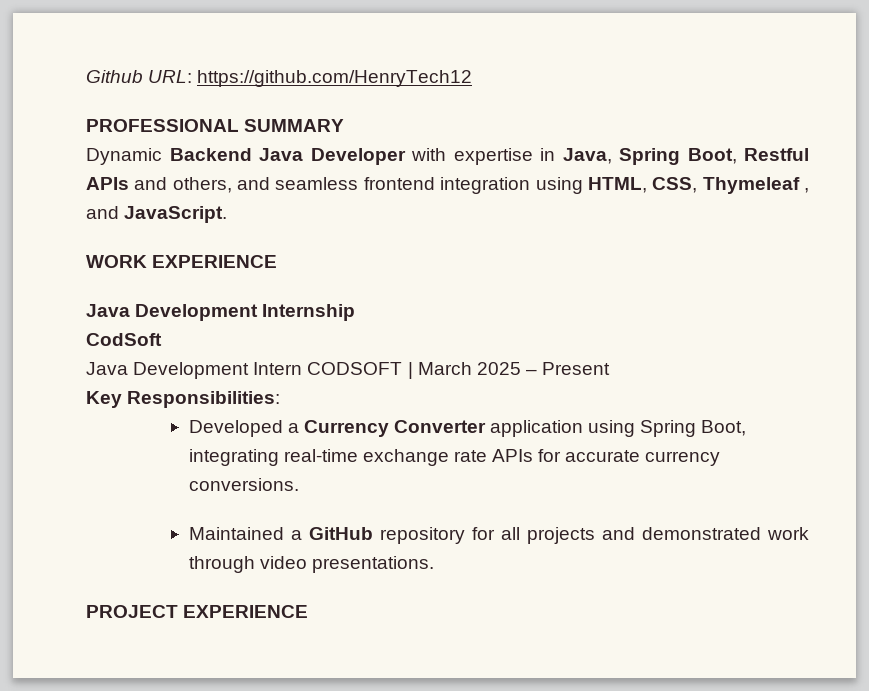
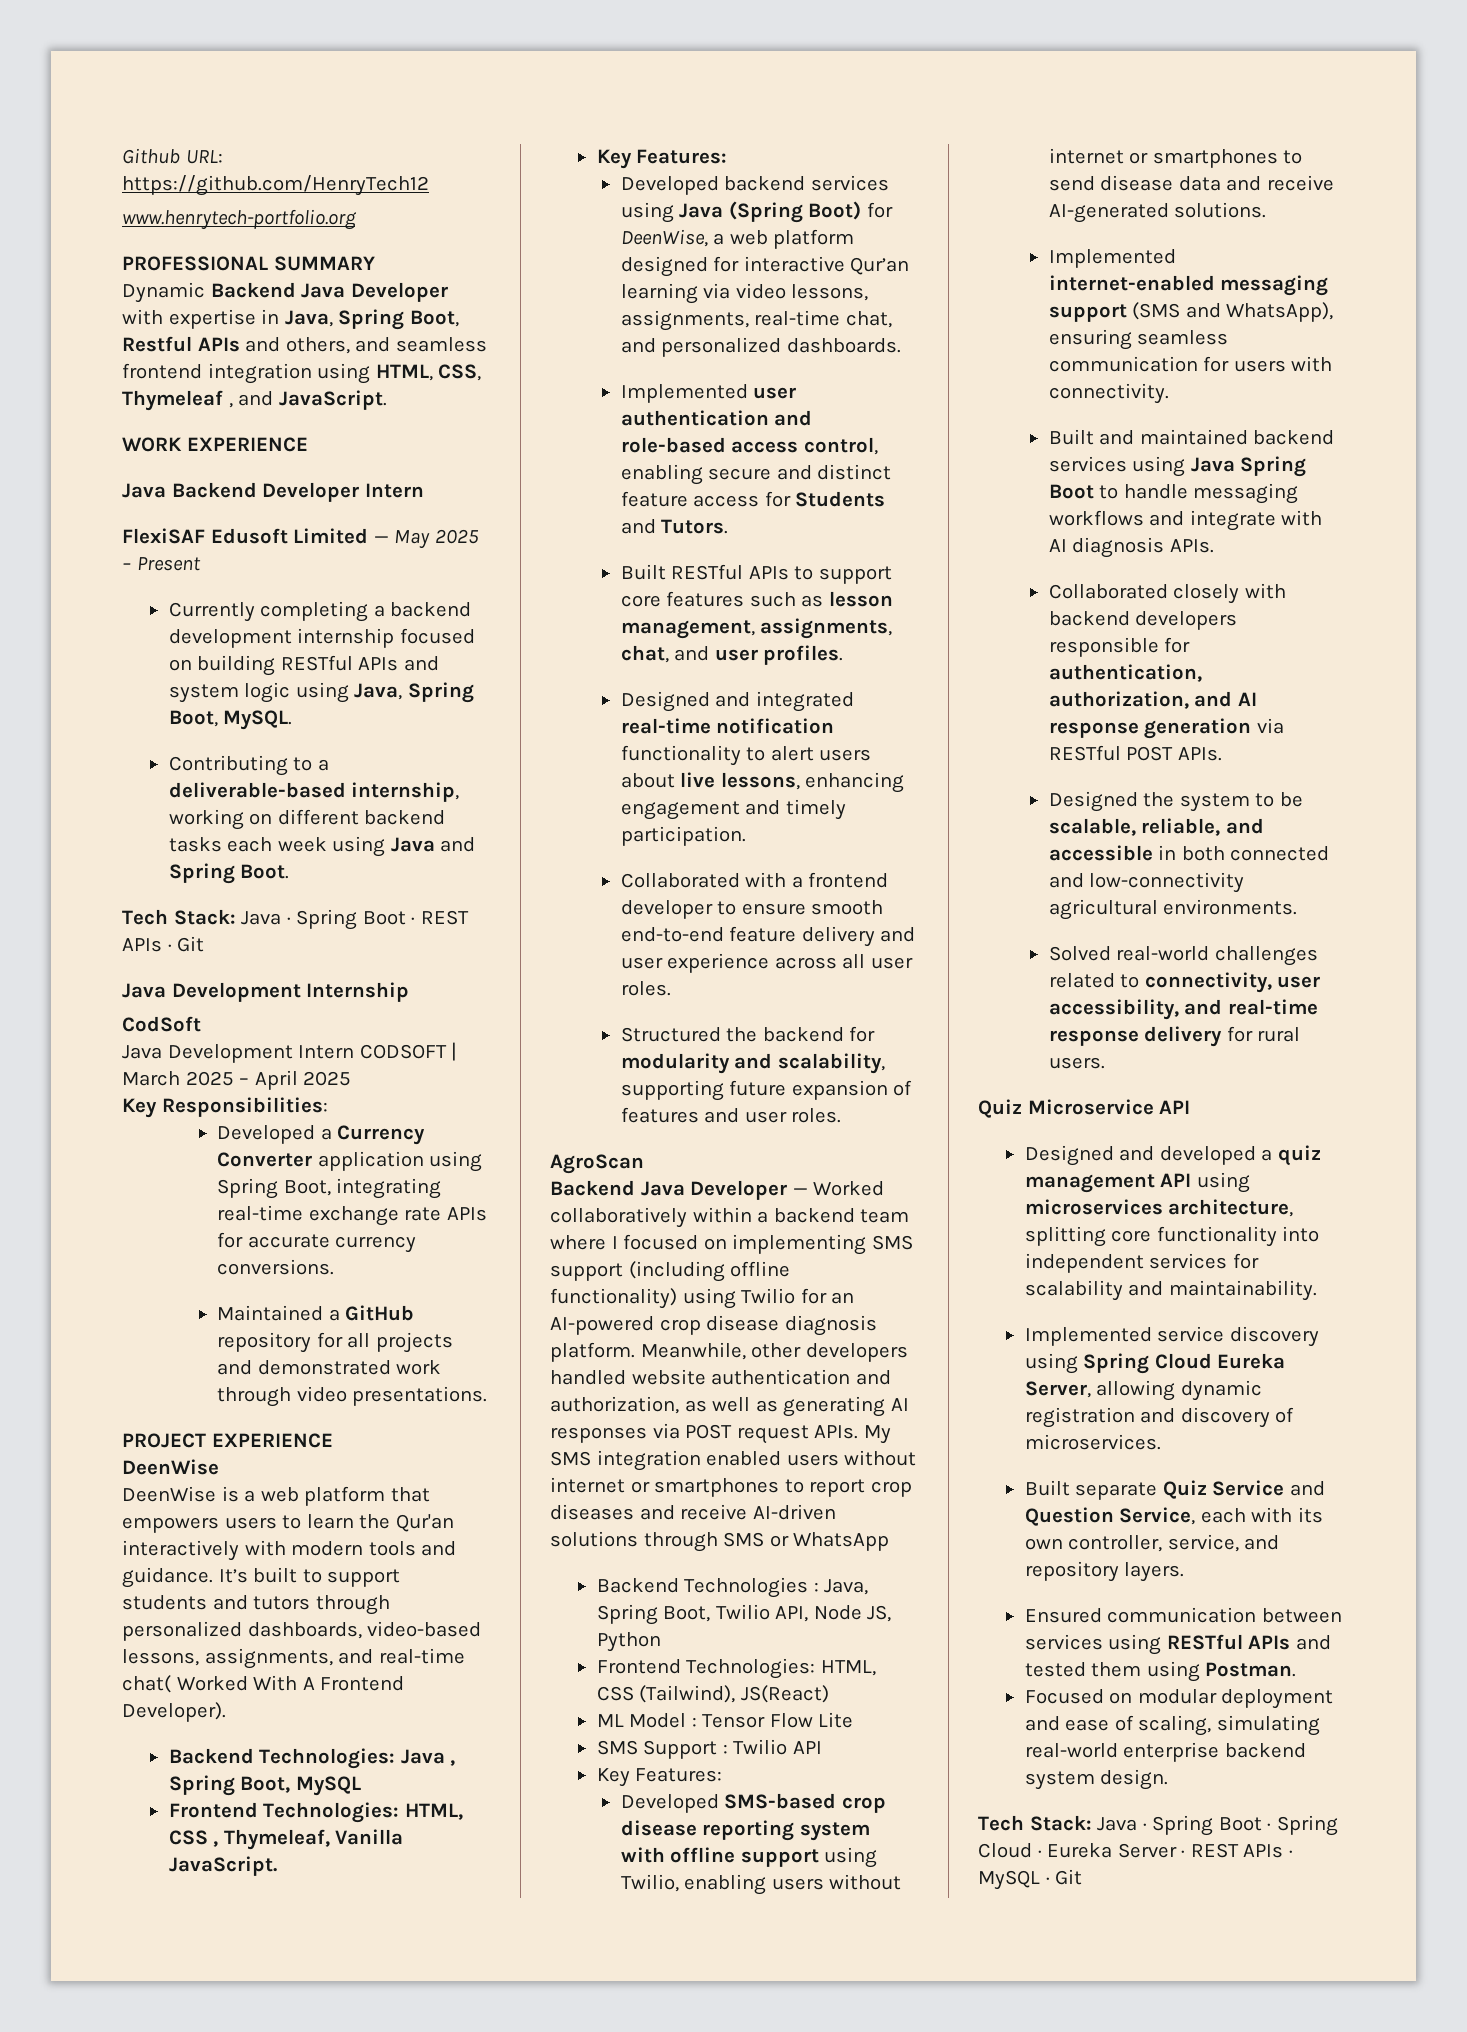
+ www.henrytech-portfolio.org
+ Java Backend Developer Intern
+ FlexiSAF Edusoft Limited — May 2025 – Present
+ Currently completing a backend development internship focused on building RESTful APIs and system logic using Java, Spring Boot, MySQL.
+ Contributing to a deliverable-based internship, working on different backend tasks each week using Java and Spring Boot.
+ Tech Stack: Java · Spring Boot · REST APIs · Git
- Java Development Intern CODSOFT | March 2025 – Present
+ Java Development Intern CODSOFT | March 2025 – April 2025
  PROJECT EXPERIENCE
+ DeenWise
+ DeenWise is a web platform that empowers users to learn the Qur'an interactively with modern tools and guidance. It’s built to support students and tutors through personalized dashboards, video-based lessons, assignments, and real-time chat( Worked With A Frontend Developer).
+ Backend Technologies: Java , Spring Boot, MySQL
+ Frontend Technologies: HTML, CSS , Thymeleaf, Vanilla JavaScript.
+ Key Features:
+ Developed backend services using Java (Spring Boot) for DeenWise, a web platform designed for interactive Qur’an learning via video lessons, assignments, real-time chat, and personalized dashboards.
+ Implemented user authentication and role-based access control, enabling secure and distinct feature access for Students and Tutors.
+ Built RESTful APIs to support core features such as lesson management, assignments, chat, and user profiles.
+ Designed and integrated real-time notification functionality to alert users about live lessons, enhancing engagement and timely participation.
+ Collaborated with a frontend developer to ensure smooth end-to-end feature delivery and user experience across all user roles.
+ Structured the backend for modularity and scalability, supporting future expansion of features and user roles.
+ AgroScan
+ Backend Java Developer — Worked collaboratively within a backend team where I focused on implementing SMS support (including offline functionality) using Twilio for an AI-powered crop disease diagnosis platform. Meanwhile, other developers handled website authentication and authorization, as well as generating AI responses via POST request APIs. My SMS integration enabled users without internet or smartphones to report crop diseases and receive AI-driven solutions through SMS or WhatsApp
+ Backend Technologies : Java, Spring Boot, Twilio API, Node JS, Python
+ Frontend Technologies: HTML, CSS (Tailwind), JS(React)
+ ML Model : Tensor Flow Lite
+ SMS Support : Twilio API
+ Key Features:
+ Developed SMS-based crop disease reporting system with offline support using Twilio, enabling users without internet or smartphones to send disease data and receive AI-generated solutions.
+ Implemented internet-enabled messaging support (SMS and WhatsApp), ensuring seamless communication for users with connectivity.
+ Built and maintained backend services using Java Spring Boot to handle messaging workflows and integrate with AI diagnosis APIs.
+ Collaborated closely with backend developers responsible for authentication, authorization, and AI response generation via RESTful POST APIs.
+ Designed the system to be scalable, reliable, and accessible in both connected and low-connectivity agricultural environments.
+ Solved real-world challenges related to connectivity, user accessibility, and real-time response delivery for rural users.
+ Quiz Microservice API
+ Designed and developed a quiz management API using microservices architecture, splitting core functionality into independent services for scalability and maintainability.
+ Implemented service discovery using Spring Cloud Eureka Server, allowing dynamic registration and discovery of microservices.
+ Built separate Quiz Service and Question Service, each with its own controller, service, and repository layers.
+ Ensured communication between services using RESTful APIs and tested them using Postman.
+ Focused on modular deployment and ease of scaling, simulating real-world enterprise backend system design.
+ Tech Stack: Java · Spring Boot · Spring Cloud · Eureka Server · REST APIs · MySQL · Git

